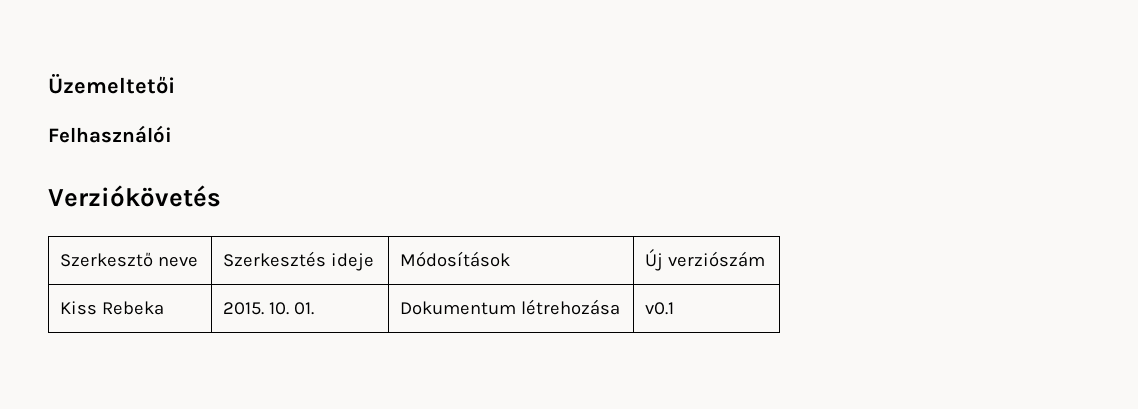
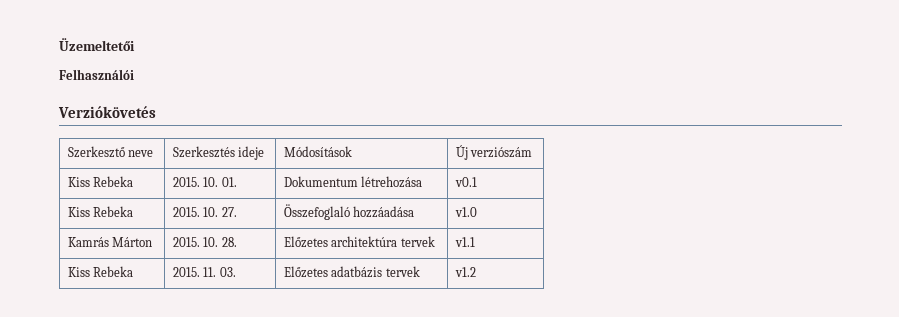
+ Kiss Rebeka | 2015. 10. 27. | Összefoglaló hozzáadása | v1.0
+ Kamrás Márton | 2015. 10. 28. | Előzetes architektúra tervek | v1.1
+ Kiss Rebeka | 2015. 11. 03. | Előzetes adatbázis tervek | v1.2

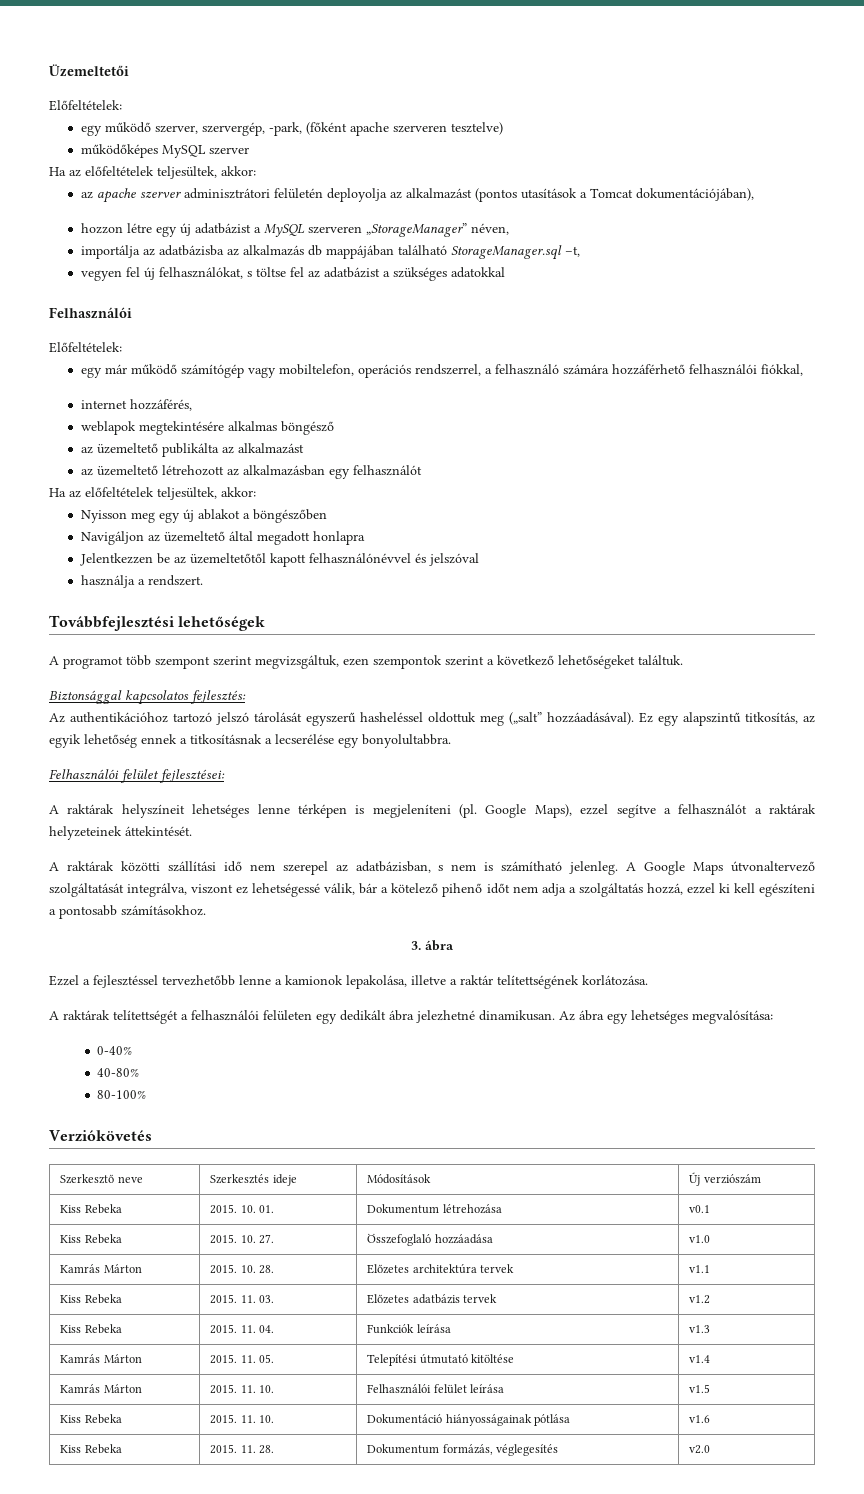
  Üzemeltetői
+ Előfeltételek:
+ egy működő szerver, szervergép, -park, (főként apache szerveren tesztelve)
+ működőképes MySQL szerver
+ Ha az előfeltételek teljesültek, akkor:
+ az apache szerver adminisztrátori felületén deployolja az alkalmazást (pontos utasítások a Tomcat dokumentációjában),
+ hozzon létre egy új adatbázist a MySQL szerveren „StorageManager” néven,
+ importálja az adatbázisba az alkalmazás db mappájában található StorageManager.sql –t,
+ vegyen fel új felhasználókat, s töltse fel az adatbázist a szükséges adatokkal
  Felhasználói
+ Előfeltételek:
+ egy már működő számítógép vagy mobiltelefon, operációs rendszerrel, a felhasználó számára hozzáférhető felhasználói fiókkal,
+ internet hozzáférés,
+ weblapok megtekintésére alkalmas böngésző
+ az üzemeltető publikálta az alkalmazást
+ az üzemeltető létrehozott az alkalmazásban egy felhasználót
+ Ha az előfeltételek teljesültek, akkor:
+ Nyisson meg egy új ablakot a böngészőben
+ Navigáljon az üzemeltető által megadott honlapra
+ Jelentkezzen be az üzemeltetőtől kapott felhasználónévvel és jelszóval
+ használja a rendszert.
+ Továbbfejlesztési lehetőségek
+ A programot több szempont szerint megvizsgáltuk, ezen szempontok szerint a következő lehetőségeket találtuk.
+ Biztonsággal kapcsolatos fejlesztés:
+ Az authentikációhoz tartozó jelszó tárolását egyszerű hasheléssel oldottuk meg („salt” hozzáadásával). Ez egy alapszintű titkosítás, az egyik lehetőség ennek a titkosításnak a lecserélése egy bonyolultabbra.
+ Felhasználói felület fejlesztései:
+ A raktárak helyszíneit lehetséges lenne térképen is megjeleníteni (pl. Google Maps), ezzel segítve a felhasználót a raktárak helyzeteinek áttekintését.
+ A raktárak közötti szállítási idő nem szerepel az adatbázisban, s nem is számítható jelenleg. A Google Maps útvonaltervező szolgáltatását integrálva, viszont ez lehetségessé válik, bár a kötelező pihenő időt nem adja a szolgáltatás hozzá, ezzel ki kell egészíteni a pontosabb számításokhoz.
+ 3. ábra
+ Ezzel a fejlesztéssel tervezhetőbb lenne a kamionok lepakolása, illetve a raktár telítettségének korlátozása.
+ A raktárak telítettségét a felhasználói felületen egy dedikált ábra jelezhetné dinamikusan. Az ábra egy lehetséges megvalósítása:
+ 0-40%
+ 40-80%
+ 80-100%
+ Kiss Rebeka | 2015. 11. 04. | Funkciók leírása | v1.3
+ Kamrás Márton | 2015. 11. 05. | Telepítési útmutató kitöltése | v1.4
+ Kamrás Márton | 2015. 11. 10. | Felhasználói felület leírása | v1.5
+ Kiss Rebeka | 2015. 11. 10. | Dokumentáció hiányosságainak pótlása | v1.6
+ Kiss Rebeka | 2015. 11. 28. | Dokumentum formázás, véglegesítés | v2.0

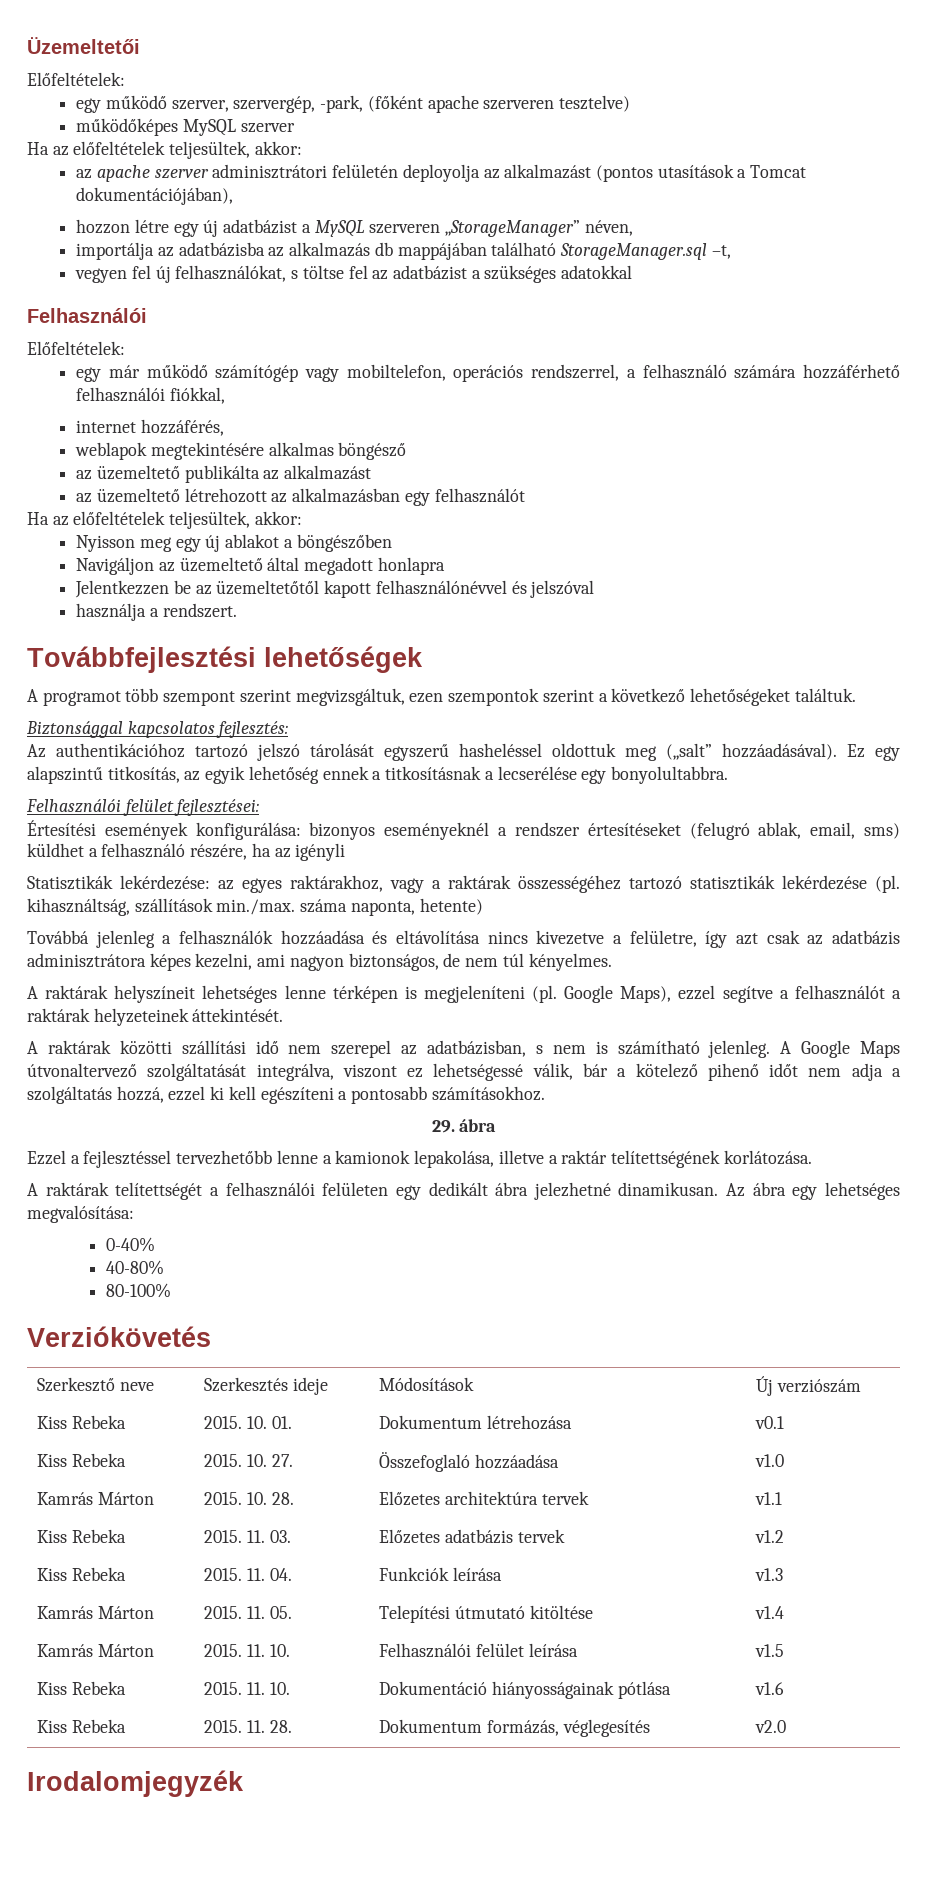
+ Értesítési események konfigurálása: bizonyos eseményeknél a rendszer értesítéseket (felugró ablak, email, sms) küldhet a felhasználó részére, ha az igényli
+ Statisztikák lekérdezése: az egyes raktárakhoz, vagy a raktárak összességéhez tartozó statisztikák lekérdezése (pl. kihasználtság, szállítások min./max. száma naponta, hetente)
+ Továbbá jelenleg a felhasználók hozzáadása és eltávolítása nincs kivezetve a felületre, így azt csak az adatbázis adminisztrátora képes kezelni, ami nagyon biztonságos, de nem túl kényelmes.
- 3. ábra
+ 29. ábra
+ Irodalomjegyzék

